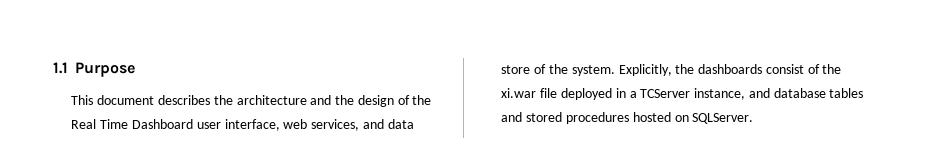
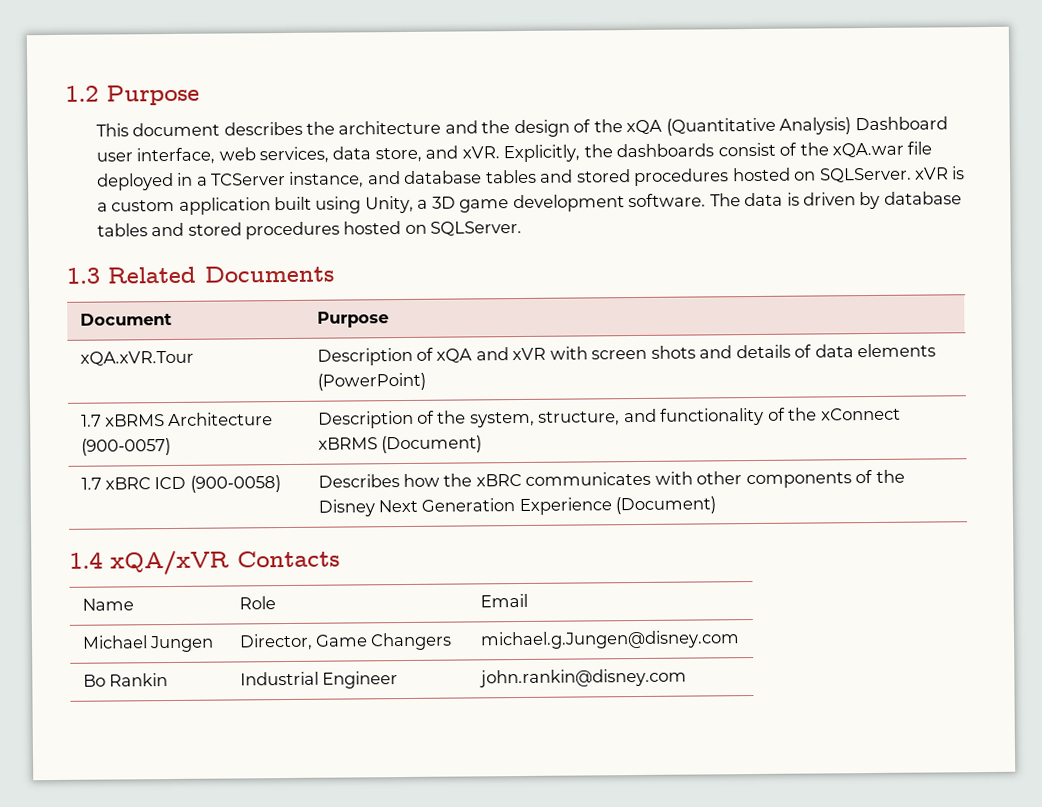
- 1.1 Purpose
+ 1.2 Purpose
- This document describes the architecture and the design of the Real Time Dashboard user interface, web services, and data store of the system.
+ This document describes the architecture and the design of the xQA (Quantitative Analysis) Dashboard user interface, web services, data store, and xVR.
- Explicitly, the dashboards consist of the xi.war file deployed in a TCServer instance, and database tables and stored procedures hosted on SQLServer.
+ Explicitly, the dashboards consist of the xQA.war file deployed in a TCServer instance, and database tables and stored procedures hosted on SQLServer. xVR is a custom application built using Unity, a 3D game development software. The data is driven by database tables and stored procedures hosted on SQLServer.
+ 1.3 Related Documents
+ Document | Purpose
+ xQA.xVR.Tour | Description of xQA and xVR with screen shots and details of data elements (PowerPoint)
+ 1.7 xBRMS Architecture (900-0057) | Description of the system, structure, and functionality of the xConnect xBRMS (Document)
+ 1.7 xBRC ICD (900-0058) | Describes how the xBRC communicates with other components of the Disney Next Generation Experience (Document)
+ 1.4 xQA/xVR Contacts
+ Name | Role | Email
+ Michael Jungen | Director, Game Changers | michael.g.Jungen@disney.com
+ Bo Rankin | Industrial Engineer | john.rankin@disney.com

